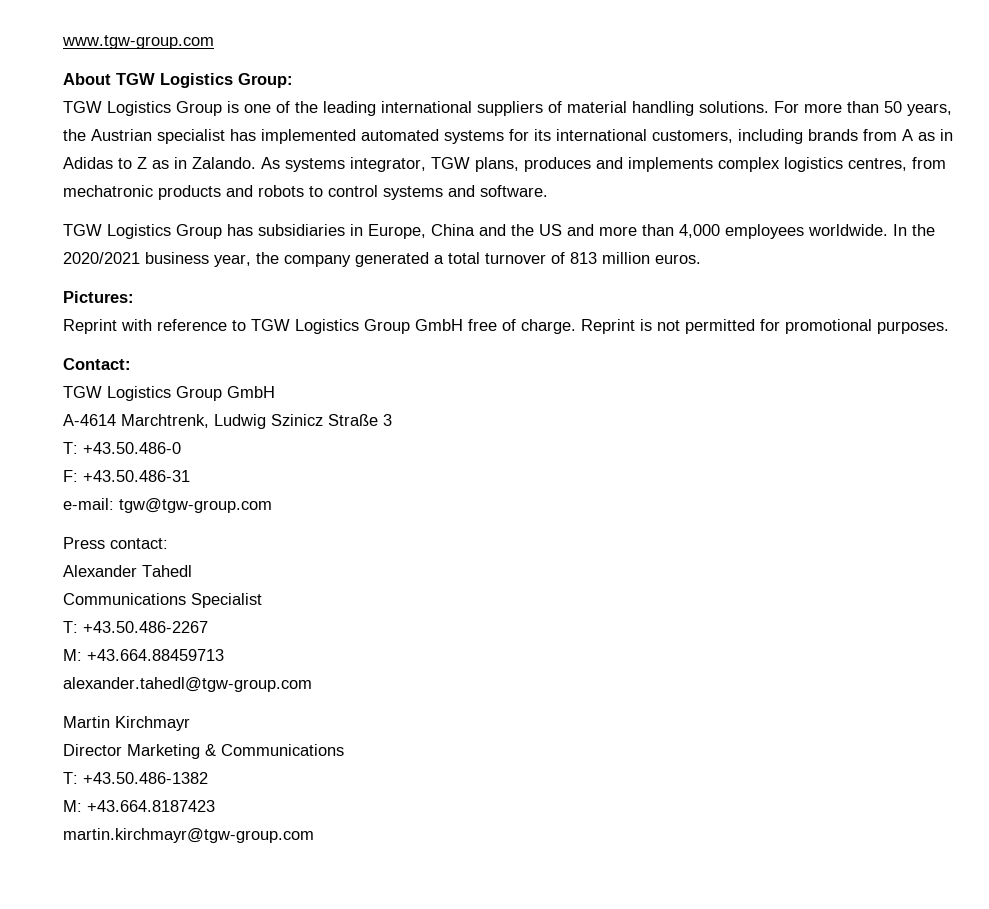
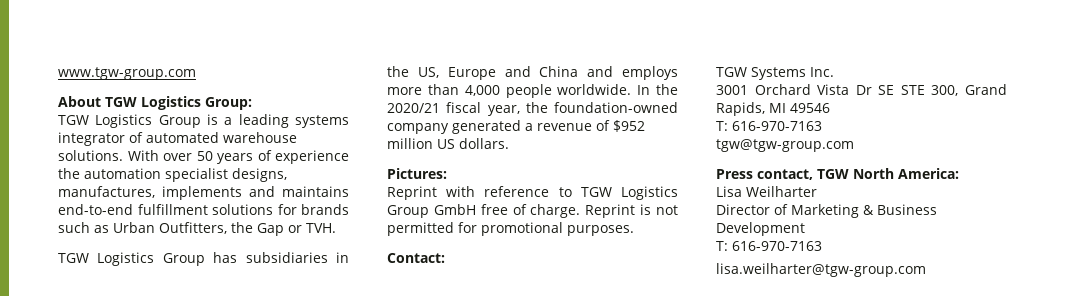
- TGW Logistics Group is one of the leading international suppliers of material handling solutions. For more than 50 years, the Austrian specialist has implemented automated systems for its international customers, including brands from A as in Adidas to Z as in Zalando. As systems integrator, TGW plans, produces and implements complex logistics centres, from mechatronic products and robots to control systems and software.
+ TGW Logistics Group is a leading systems integrator of automated warehouse solutions. With over 50 years of experience the automation specialist designs, manufactures, implements and maintains end-to-end fulfillment solutions for brands such as Urban Outfitters, the Gap or TVH.
- TGW Logistics Group has subsidiaries in Europe, China and the US and more than 4,000 employees worldwide.
+ TGW Logistics Group has subsidiaries in the US, Europe and China and employs more than 4,000 people worldwide.
- In the 2020/2021 business year, the company generated a total turnover of 813 million euros.
+ In the 2020/21 fiscal year, the foundation-owned company generated a revenue of $952 million US dollars.
  Contact:
- TGW Logistics Group GmbH
- A-4614 Marchtrenk, Ludwig Szinicz Straße 3
- T: +43.50.486-0
- F: +43.50.486-31
- e-mail: tgw@tgw-group.com
- Press contact:
- Alexander Tahedl
- Communications Specialist
- T: +43.50.486-2267
- M: +43.664.88459713
- alexander.tahedl@tgw-group.com
- Martin Kirchmayr
- Director Marketing & Communications
- T: +43.50.486-1382
- M: +43.664.8187423
- martin.kirchmayr@tgw-group.com
+ TGW Systems Inc.
+ 3001 Orchard Vista Dr SE STE 300, Grand Rapids, MI 49546
+ T: 616-970-7163
+ tgw@tgw-group.com
+ Press contact, TGW North America:
+ Lisa Weilharter
+ Director of Marketing & Business Development
+ T: 616-970-7163
+ lisa.weilharter@tgw-group.com

